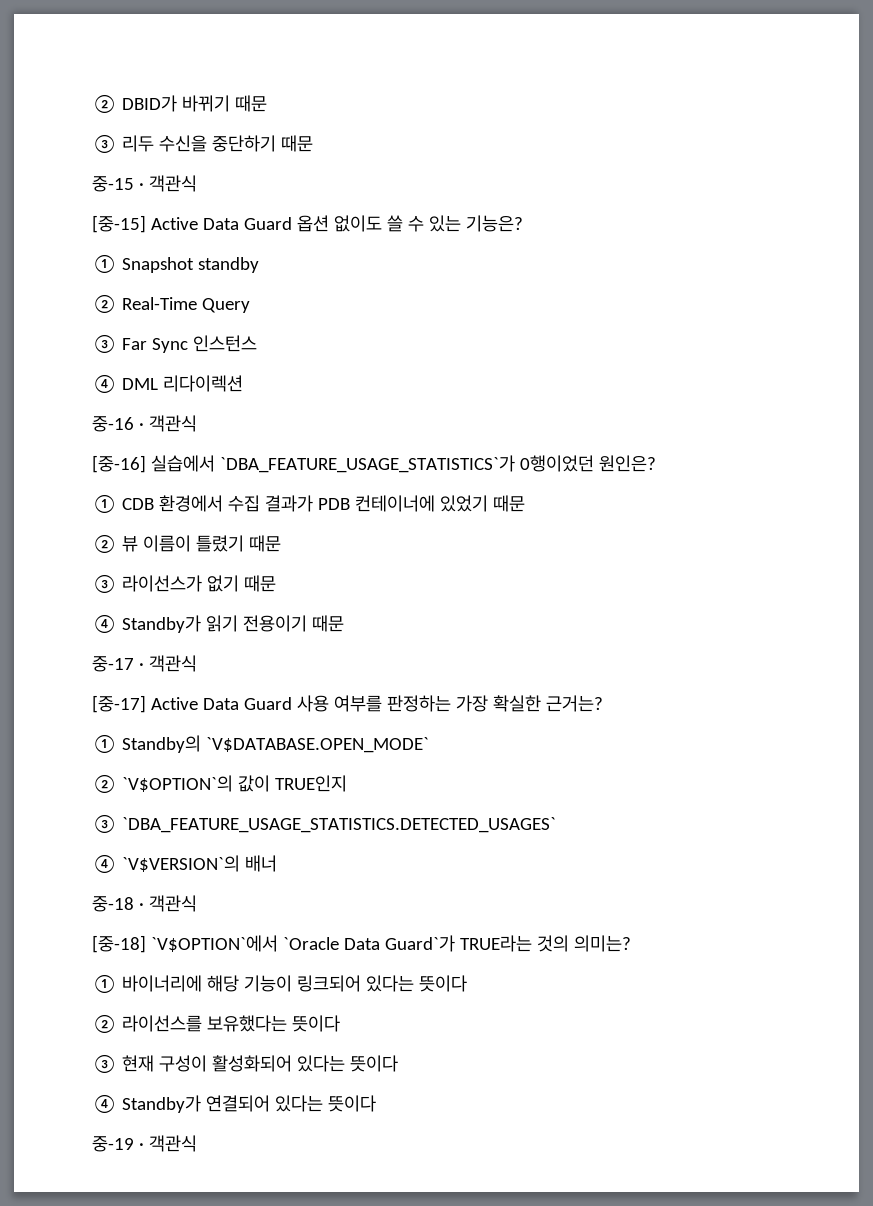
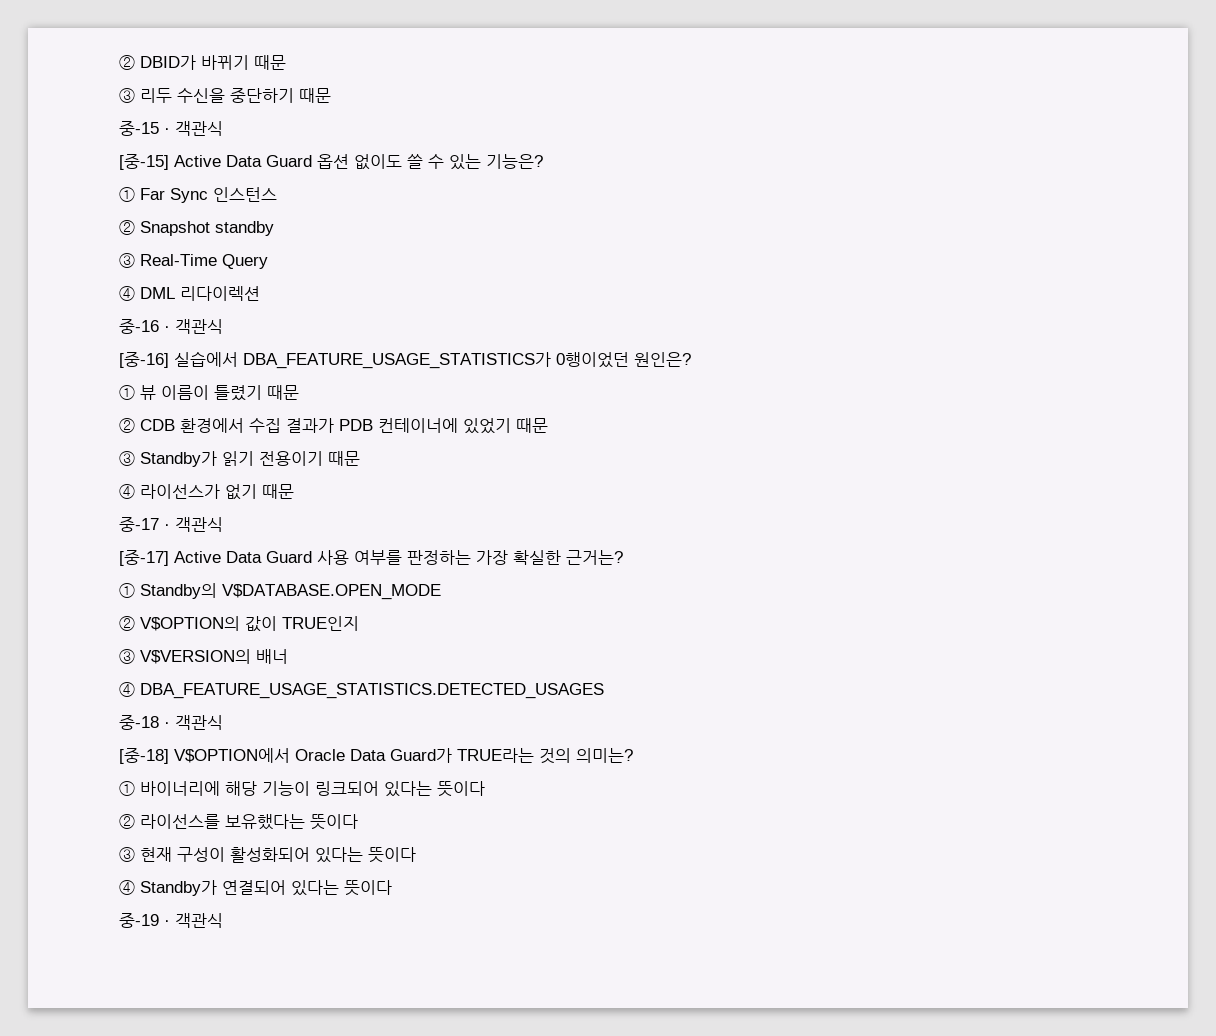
- ① Snapshot standby
+ ① Far Sync 인스턴스
+ ② Snapshot standby
- ② Real-Time Query
+ ③ Real-Time Query
- ③ Far Sync 인스턴스
- [중-16] 실습에서 `DBA_FEATURE_USAGE_STATISTICS`가 0행이었던 원인은?
+ [중-16] 실습에서 DBA_FEATURE_USAGE_STATISTICS가 0행이었던 원인은?
- ① CDB 환경에서 수집 결과가 PDB 컨테이너에 있었기 때문
+ ① 뷰 이름이 틀렸기 때문
+ ② CDB 환경에서 수집 결과가 PDB 컨테이너에 있었기 때문
- ② 뷰 이름이 틀렸기 때문
- ③ 라이선스가 없기 때문
+ ③ Standby가 읽기 전용이기 때문
- ④ Standby가 읽기 전용이기 때문
+ ④ 라이선스가 없기 때문
- ① Standby의 `V$DATABASE.OPEN_MODE`
- ② `V$OPTION`의 값이 TRUE인지
+ ① Standby의 V$DATABASE.OPEN_MODE
+ ② V$OPTION의 값이 TRUE인지
- ③ `DBA_FEATURE_USAGE_STATISTICS.DETECTED_USAGES`
- ④ `V$VERSION`의 배너
+ ③ V$VERSION의 배너
+ ④ DBA_FEATURE_USAGE_STATISTICS.DETECTED_USAGES
- [중-18] `V$OPTION`에서 `Oracle Data Guard`가 TRUE라는 것의 의미는?
+ [중-18] V$OPTION에서 Oracle Data Guard가 TRUE라는 것의 의미는?

